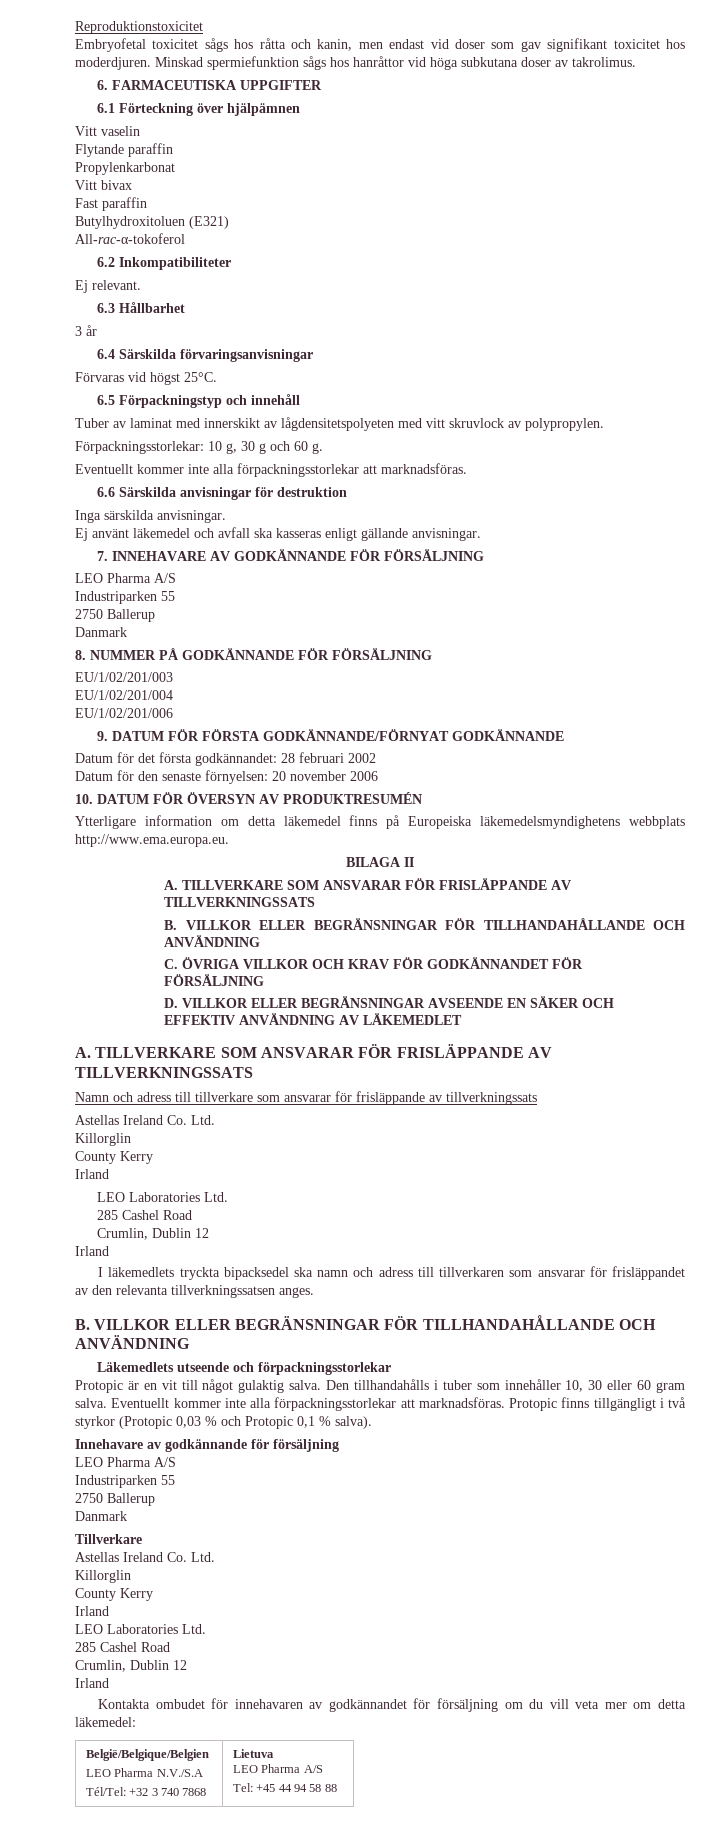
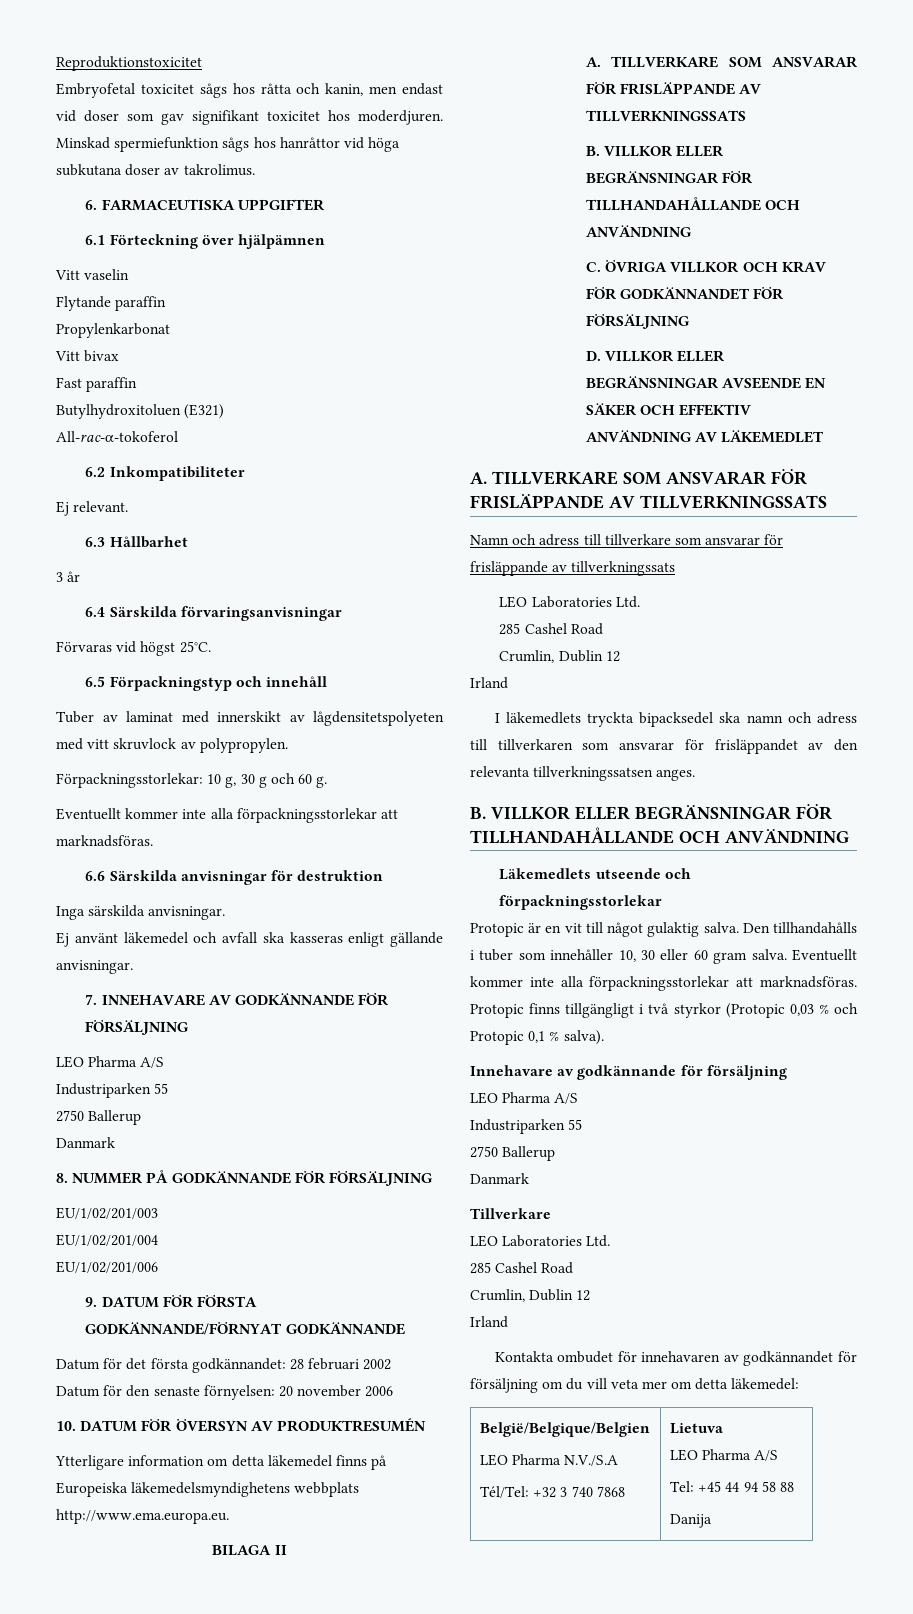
  Namn och adress till tillverkare som ansvarar för frisläppande av tillverkningssats
- Astellas Ireland Co. Ltd.
- Killorglin
- County Kerry
- Irland
  Tillverkare
- Astellas Ireland Co. Ltd.
- Killorglin
- County Kerry
- Irland
  België/Belgique/Belgien
  LEO Pharma N.V./S.A
  Tél/Tel: +32 3 740 7868 | Lietuva
  LEO Pharma A/S
  Tel: +45 44 94 58 88
+ Danija

